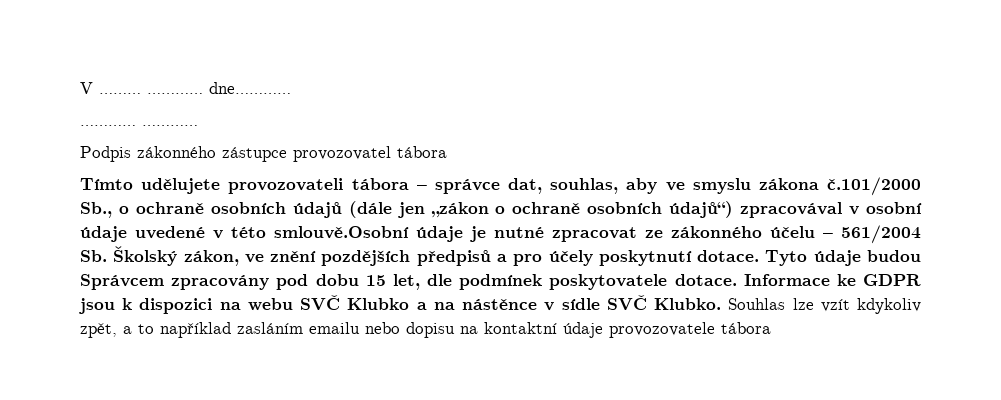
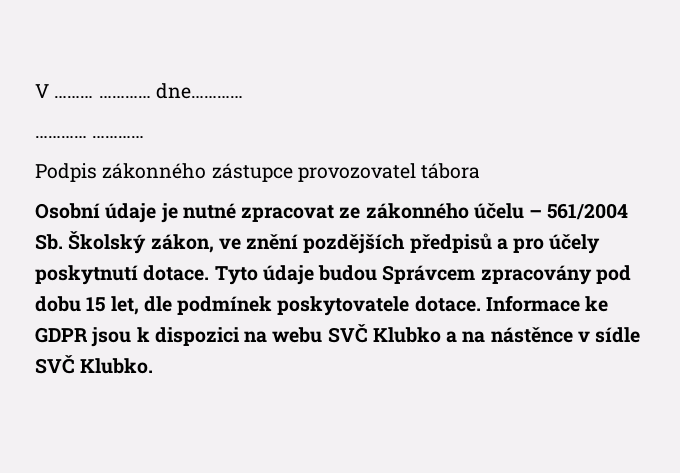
- Tímto udělujete provozovateli tábora – správce dat, souhlas, aby ve smyslu zákona č.101/2000 Sb., o ochraně osobních údajů (dále jen „zákon o ochraně osobních údajů“) zpracovával v osobní údaje uvedené v této smlouvě.Osobní údaje je nutné zpracovat ze zákonného účelu – 561/2004 Sb. Školský zákon, ve znění pozdějších předpisů a pro účely poskytnutí dotace.
+ Osobní údaje je nutné zpracovat ze zákonného účelu – 561/2004 Sb. Školský zákon, ve znění pozdějších předpisů a pro účely poskytnutí dotace.
- Souhlas lze vzít kdykoliv zpět, a to například zasláním emailu nebo dopisu na kontaktní údaje provozovatele tábora

